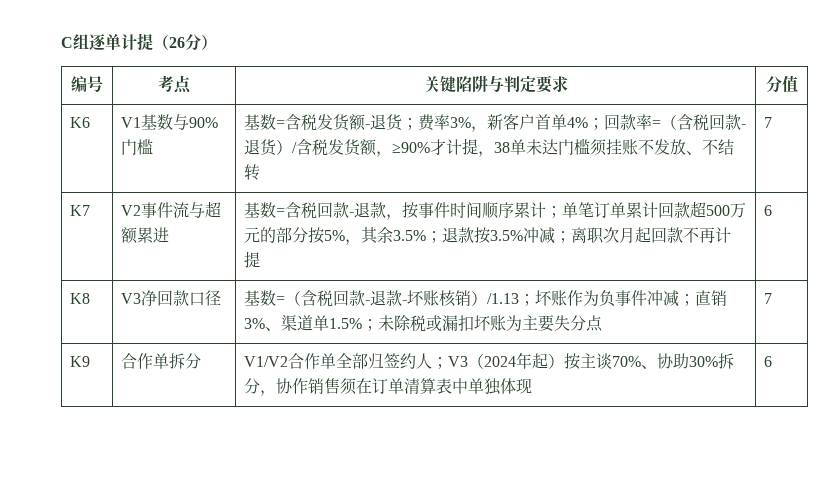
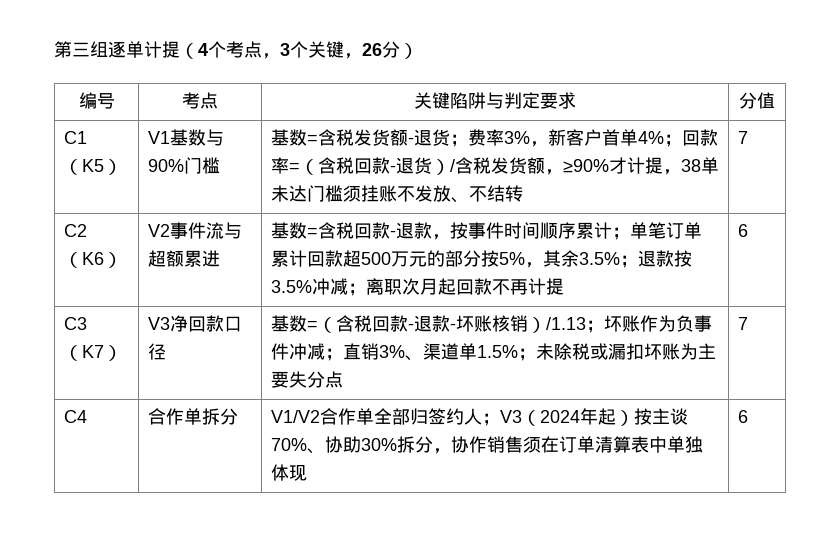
- C组逐单计提（26分）
+ 第三组逐单计提（4个考点，3个关键，26分）
- K6
+ C1（K5）
- K7
+ C2（K6）
- K8 | V3净回款口径 | 基数=（含税回款-退款-坏账核销）/1.13；坏账作为负事件冲减；直销3%、渠道单1.5%；未除税或漏扣坏账为主要失分点 | 7
+ C3（K7） | V3净回款口径 | 基数=（含税回款-退款-坏账核销）/1.13；坏账作为负事件冲减；直销3%、渠道单1.5%；未除税或漏扣坏账为主要失分点 | 7
- K9 | 合作单拆分 | V1/V2合作单全部归签约人；V3（2024年起）按主谈70%、协助30%拆分，协作销售须在订单清算表中单独体现 | 6
+ C4 | 合作单拆分 | V1/V2合作单全部归签约人；V3（2024年起）按主谈70%、协助30%拆分，协作销售须在订单清算表中单独体现 | 6

